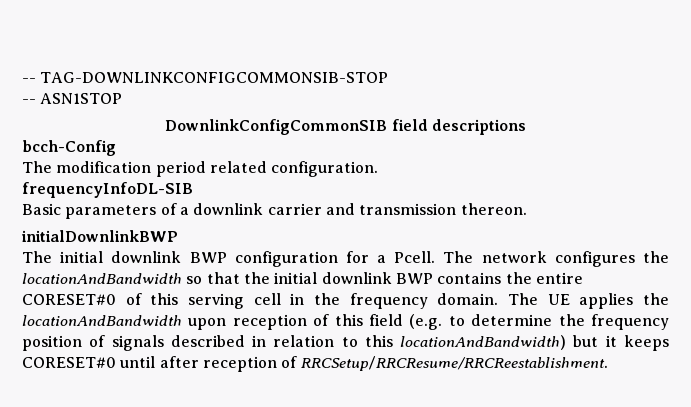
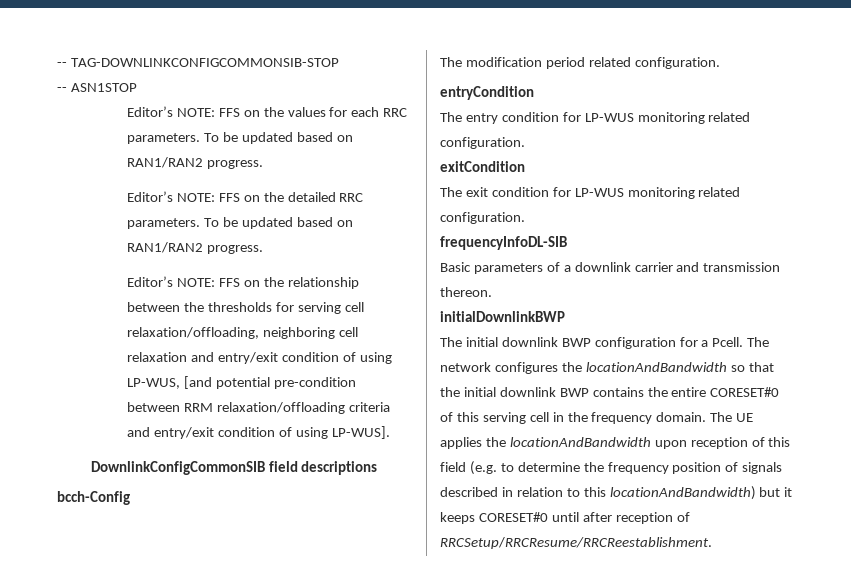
+ Editor’s NOTE: FFS on the values for each RRC parameters. To be updated based on RAN1/RAN2 progress.
+ Editor’s NOTE: FFS on the detailed RRC parameters. To be updated based on RAN1/RAN2 progress.
+ Editor’s NOTE: FFS on the relationship between the thresholds for serving cell relaxation/offloading, neighboring cell relaxation and entry/exit condition of using LP-WUS, [and potential pre-condition between RRM relaxation/offloading criteria and entry/exit condition of using LP-WUS].
+ entryCondition
+ The entry condition for LP-WUS monitoring related configuration.
+ exitCondition
+ The exit condition for LP-WUS monitoring related configuration.

